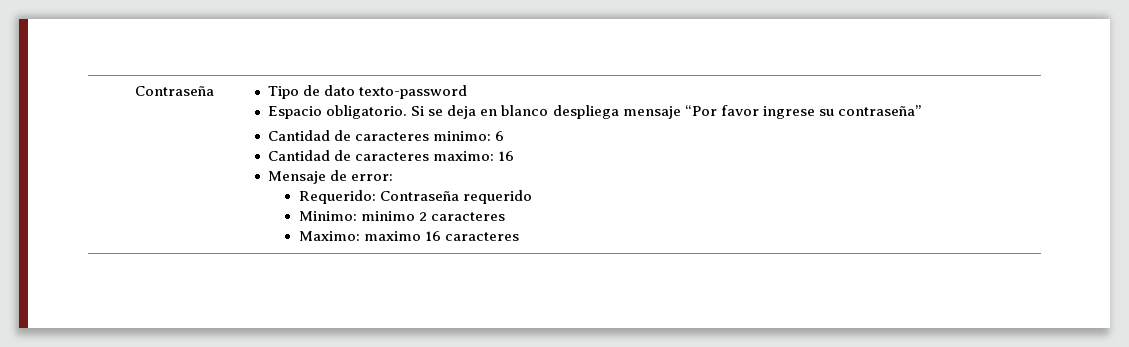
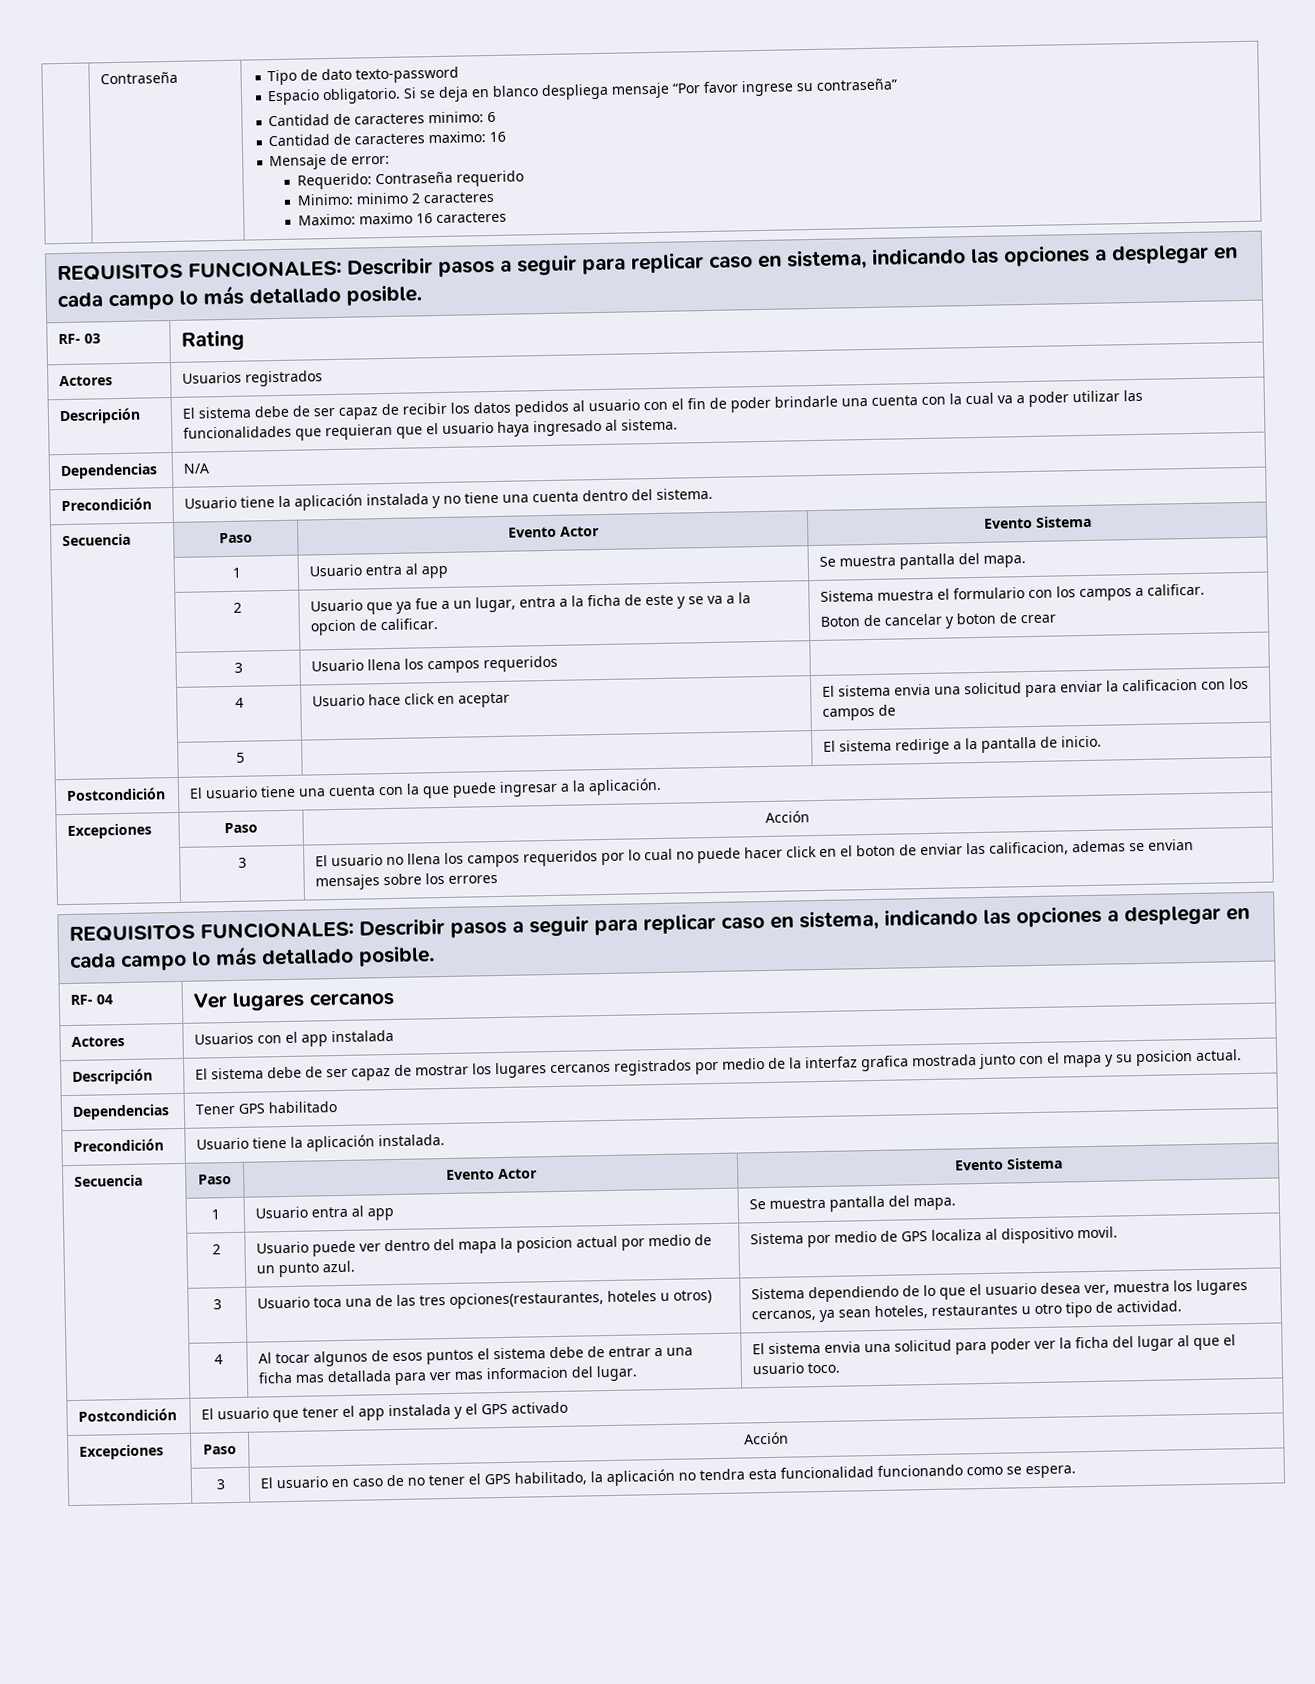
  Maximo: maximo 16 caracteres
+ REQUISITOS FUNCIONALES: Describir pasos a seguir para replicar caso en sistema, indicando las opciones a desplegar en cada campo lo más detallado posible.
+ RF- 03 | Rating
+ Actores | Usuarios registrados
+ Descripción | El sistema debe de ser capaz de recibir los datos pedidos al usuario con el fin de poder brindarle una cuenta con la cual va a poder utilizar las funcionalidades que requieran que el usuario haya ingresado al sistema.
+ Dependencias | N/A
+ Precondición | Usuario tiene la aplicación instalada y no tiene una cuenta dentro del sistema.
+ Secuencia | Paso | Evento Actor | Evento Sistema
+ | 1 | Usuario entra al app | Se muestra pantalla del mapa.
+ | 2 | Usuario que ya fue a un lugar, entra a la ficha de este y se va a la opcion de calificar. | Sistema muestra el formulario con los campos a calificar.
+ Boton de cancelar y boton de crear
+ | 3 | Usuario llena los campos requeridos |
+ | 4 | Usuario hace click en aceptar | El sistema envia una solicitud para enviar la calificacion con los campos de
+ | 5 | | El sistema redirige a la pantalla de inicio.
+ Postcondición | El usuario tiene una cuenta con la que puede ingresar a la aplicación.
+ Excepciones | Paso | Acción
+ | 3 | El usuario no llena los campos requeridos por lo cual no puede hacer click en el boton de enviar las calificacion, ademas se envian mensajes sobre los errores
+ REQUISITOS FUNCIONALES: Describir pasos a seguir para replicar caso en sistema, indicando las opciones a desplegar en cada campo lo más detallado posible.
+ RF- 04 | Ver lugares cercanos
+ Actores | Usuarios con el app instalada
+ Descripción | El sistema debe de ser capaz de mostrar los lugares cercanos registrados por medio de la interfaz grafica mostrada junto con el mapa y su posicion actual.
+ Dependencias | Tener GPS habilitado
+ Precondición | Usuario tiene la aplicación instalada.
+ Secuencia | Paso | Evento Actor | Evento Sistema
+ | 1 | Usuario entra al app | Se muestra pantalla del mapa.
+ | 2 | Usuario puede ver dentro del mapa la posicion actual por medio de un punto azul. | Sistema por medio de GPS localiza al dispositivo movil.
+ | 3 | Usuario toca una de las tres opciones(restaurantes, hoteles u otros) | Sistema dependiendo de lo que el usuario desea ver, muestra los lugares cercanos, ya sean hoteles, restaurantes u otro tipo de actividad.
+ | 4 | Al tocar algunos de esos puntos el sistema debe de entrar a una ficha mas detallada para ver mas informacion del lugar. | El sistema envia una solicitud para poder ver la ficha del lugar al que el usuario toco.
+ Postcondición | El usuario que tener el app instalada y el GPS activado
+ Excepciones | Paso | Acción
+ | 3 | El usuario en caso de no tener el GPS habilitado, la aplicación no tendra esta funcionalidad funcionando como se espera.

